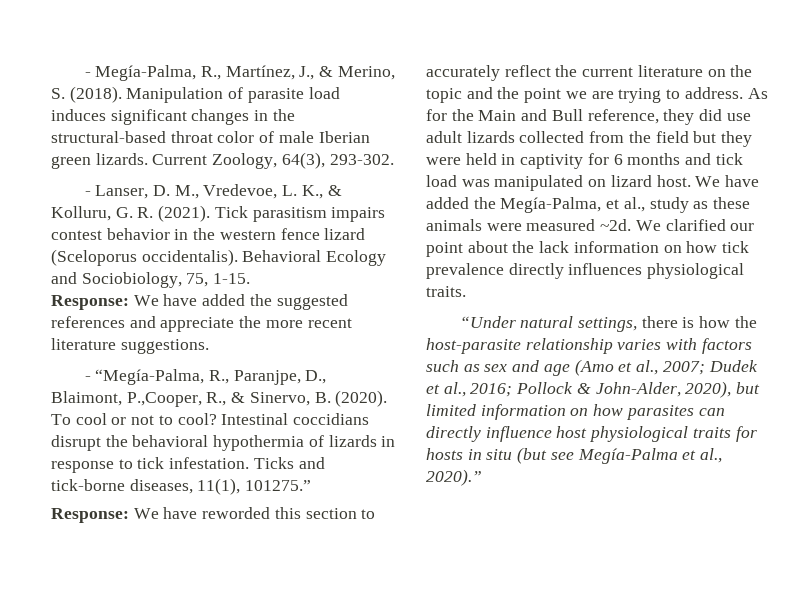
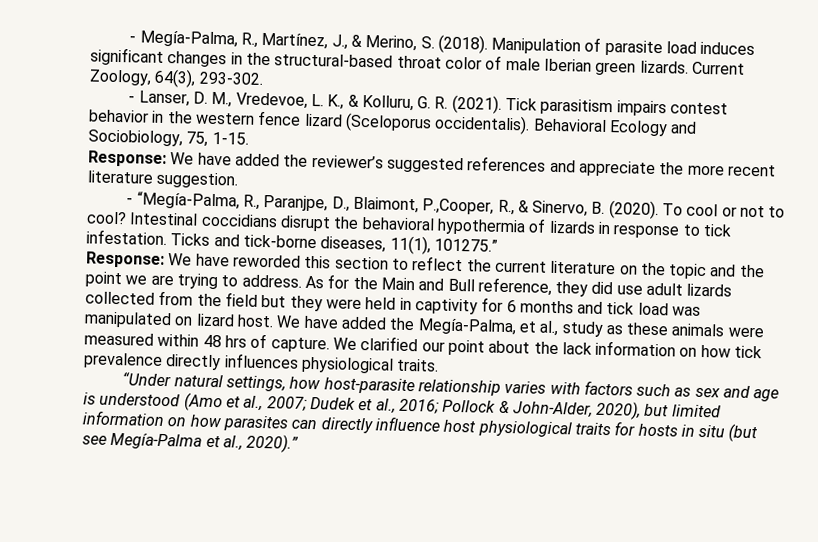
- Response: We have added the suggested references and appreciate the more recent literature suggestions.
+ Response: We have added the reviewer’s suggested references and appreciate the more recent literature suggestion.
- Response: We have reworded this section to accurately reflect the current literature on the topic and the point we are trying to address.
+ Response: We have reworded this section to reflect the current literature on the topic and the point we are trying to address.
- We have added the Megía-Palma, et al., study as these animals were measured ~2d.
+ We have added the Megía-Palma, et al., study as these animals were measured within 48 hrs of capture.
- “Under natural settings, there is how the host-parasite relationship varies with factors such as sex and age (Amo et al., 2007; Dudek et al., 2016; Pollock & John-Alder, 2020), but limited information on how parasites can directly influence host physiological traits for hosts in situ (but see Megía-Palma et al., 2020).”
+ “Under natural settings, how host-parasite relationship varies with factors such as sex and age is understood (Amo et al., 2007; Dudek et al., 2016; Pollock & John-Alder, 2020), but limited information on how parasites can directly influence host physiological traits for hosts in situ (but see Megía-Palma et al., 2020).”

